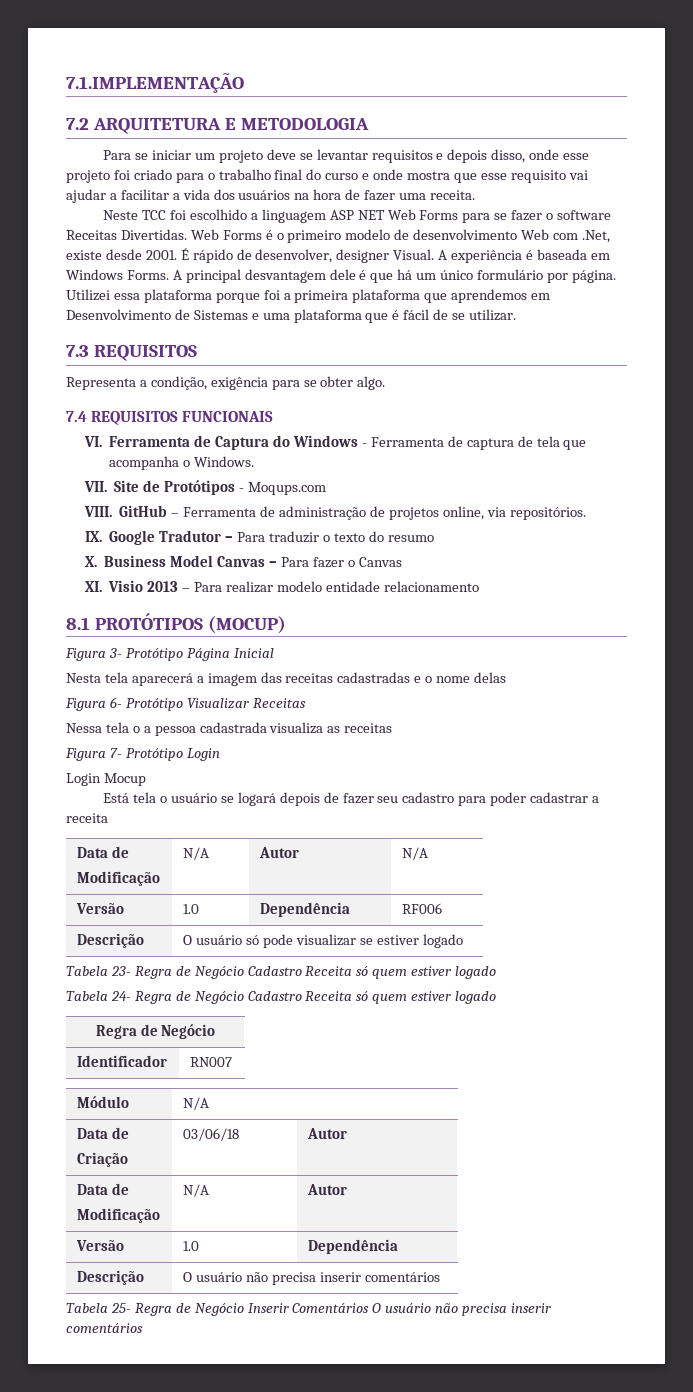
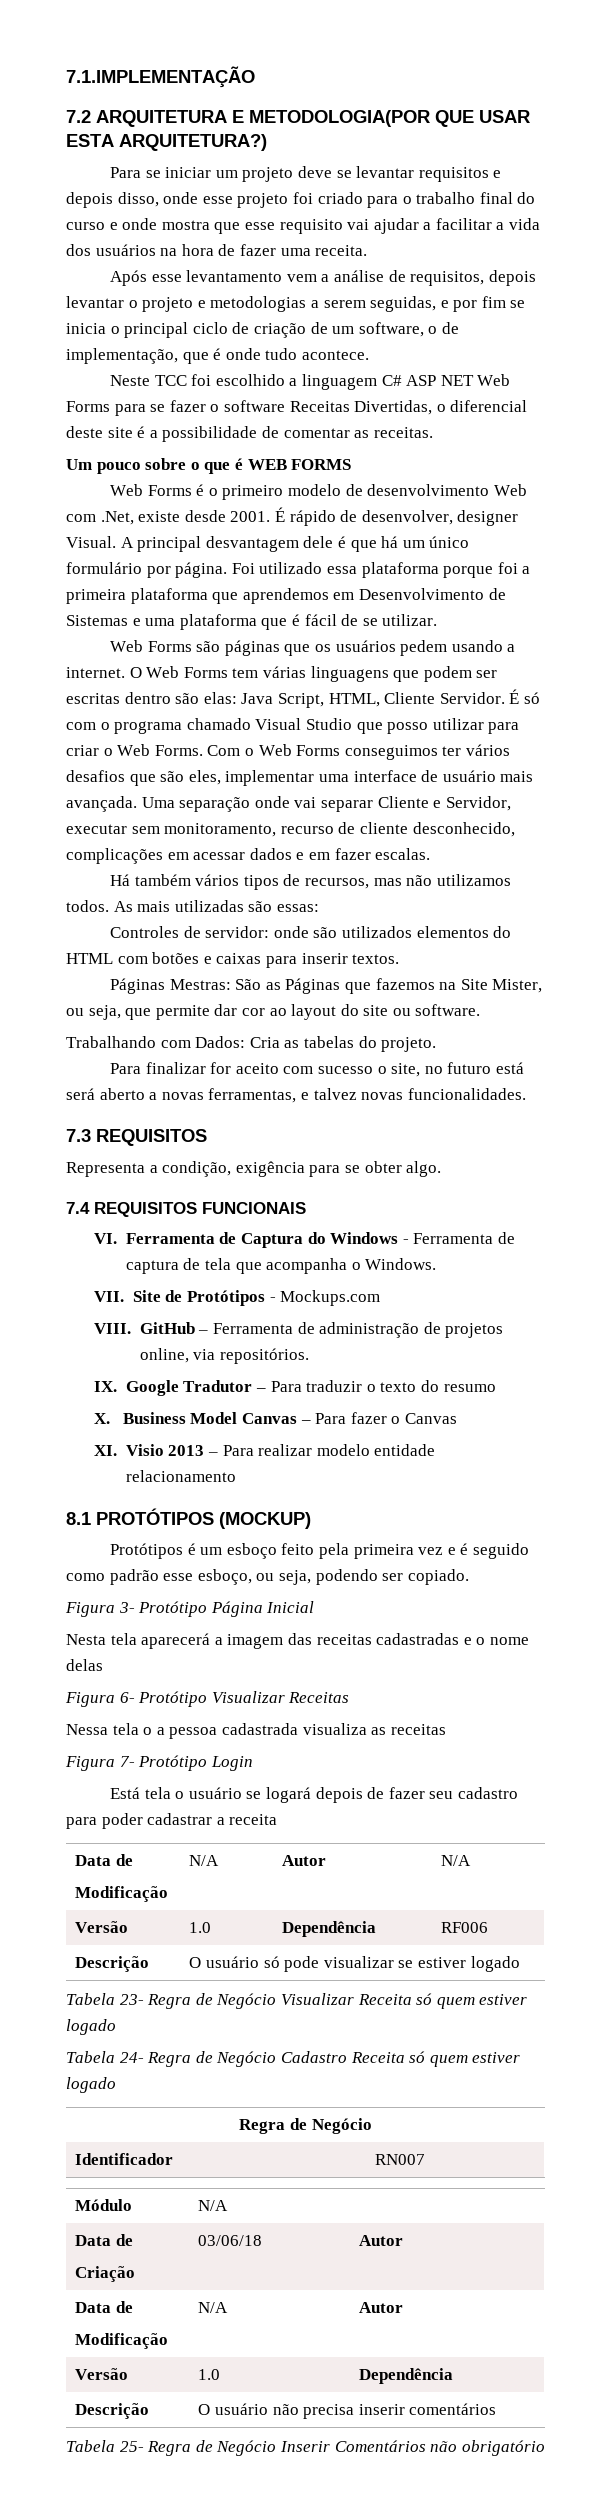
- 7.2 ARQUITETURA E METODOLOGIA
+ 7.2 ARQUITETURA E METODOLOGIA(POR QUE USAR ESTA ARQUITETURA?)
+ Após esse levantamento vem a análise de requisitos, depois levantar o projeto e metodologias a serem seguidas, e por fim se inicia o principal ciclo de criação de um software, o de implementação, que é onde tudo acontece.
- Neste TCC foi escolhido a linguagem ASP NET Web Forms para se fazer o software Receitas Divertidas. Web Forms é o primeiro modelo de desenvolvimento Web com .Net, existe desde 2001.
+ Neste TCC foi escolhido a linguagem C# ASP NET Web Forms para se fazer o software Receitas Divertidas, o diferencial deste site é a possibilidade de comentar as receitas.
+ Um pouco sobre o que é WEB FORMS
+ Web Forms é o primeiro modelo de desenvolvimento Web com .Net, existe desde 2001.
- A experiência é baseada em Windows Forms. A principal desvantagem dele é que há um único formulário por página.
+ A principal desvantagem dele é que há um único formulário por página.
- Utilizei essa plataforma porque foi a primeira plataforma que aprendemos em Desenvolvimento de Sistemas e uma plataforma que é fácil de se utilizar.
+ Foi utilizado essa plataforma porque foi a primeira plataforma que aprendemos em Desenvolvimento de Sistemas e uma plataforma que é fácil de se utilizar.
+ Web Forms são páginas que os usuários pedem usando a internet. O Web Forms tem várias linguagens que podem ser escritas dentro são elas: Java Script, HTML, Cliente Servidor. É só com o programa chamado Visual Studio que posso utilizar para criar o Web Forms. Com o Web Forms conseguimos ter vários desafios que são eles, implementar uma interface de usuário mais avançada. Uma separação onde vai separar Cliente e Servidor, executar sem monitoramento, recurso de cliente desconhecido, complicações em acessar dados e em fazer escalas.
+ Há também vários tipos de recursos, mas não utilizamos todos. As mais utilizadas são essas:
+ Controles de servidor: onde são utilizados elementos do HTML com botões e caixas para inserir textos.
+ Páginas Mestras: São as Páginas que fazemos na Site Mister, ou seja, que permite dar cor ao layout do site ou software.
+ Trabalhando com Dados: Cria as tabelas do projeto.
+ Para finalizar for aceito com sucesso o site, no futuro está será aberto a novas ferramentas, e talvez novas funcionalidades.
- VII. Site de Protótipos - Moqups.com
+ VII. Site de Protótipos - Mockups.com
- 8.1 PROTÓTIPOS (MOCUP)
+ 8.1 PROTÓTIPOS (MOCKUP)
+ Protótipos é um esboço feito pela primeira vez e é seguido como padrão esse esboço, ou seja, podendo ser copiado.
- Login Mocup
- Tabela 23- Regra de Negócio Cadastro Receita só quem estiver logado
+ Tabela 23- Regra de Negócio Visualizar Receita só quem estiver logado
- Tabela 25- Regra de Negócio Inserir Comentários O usuário não precisa inserir comentários
+ Tabela 25- Regra de Negócio Inserir Comentários não obrigatório

